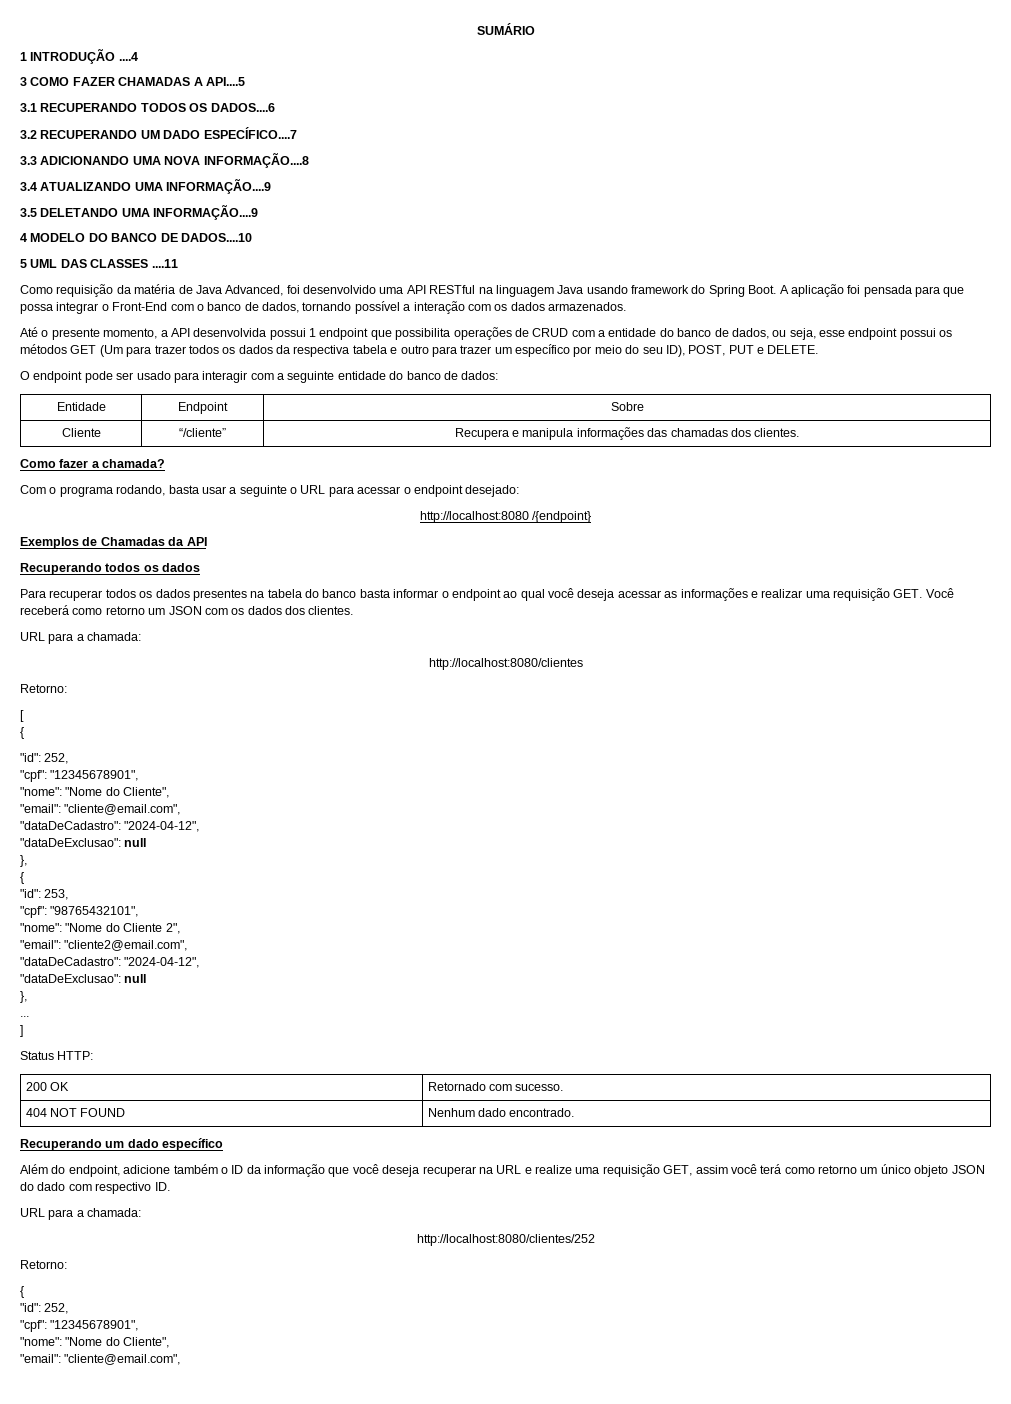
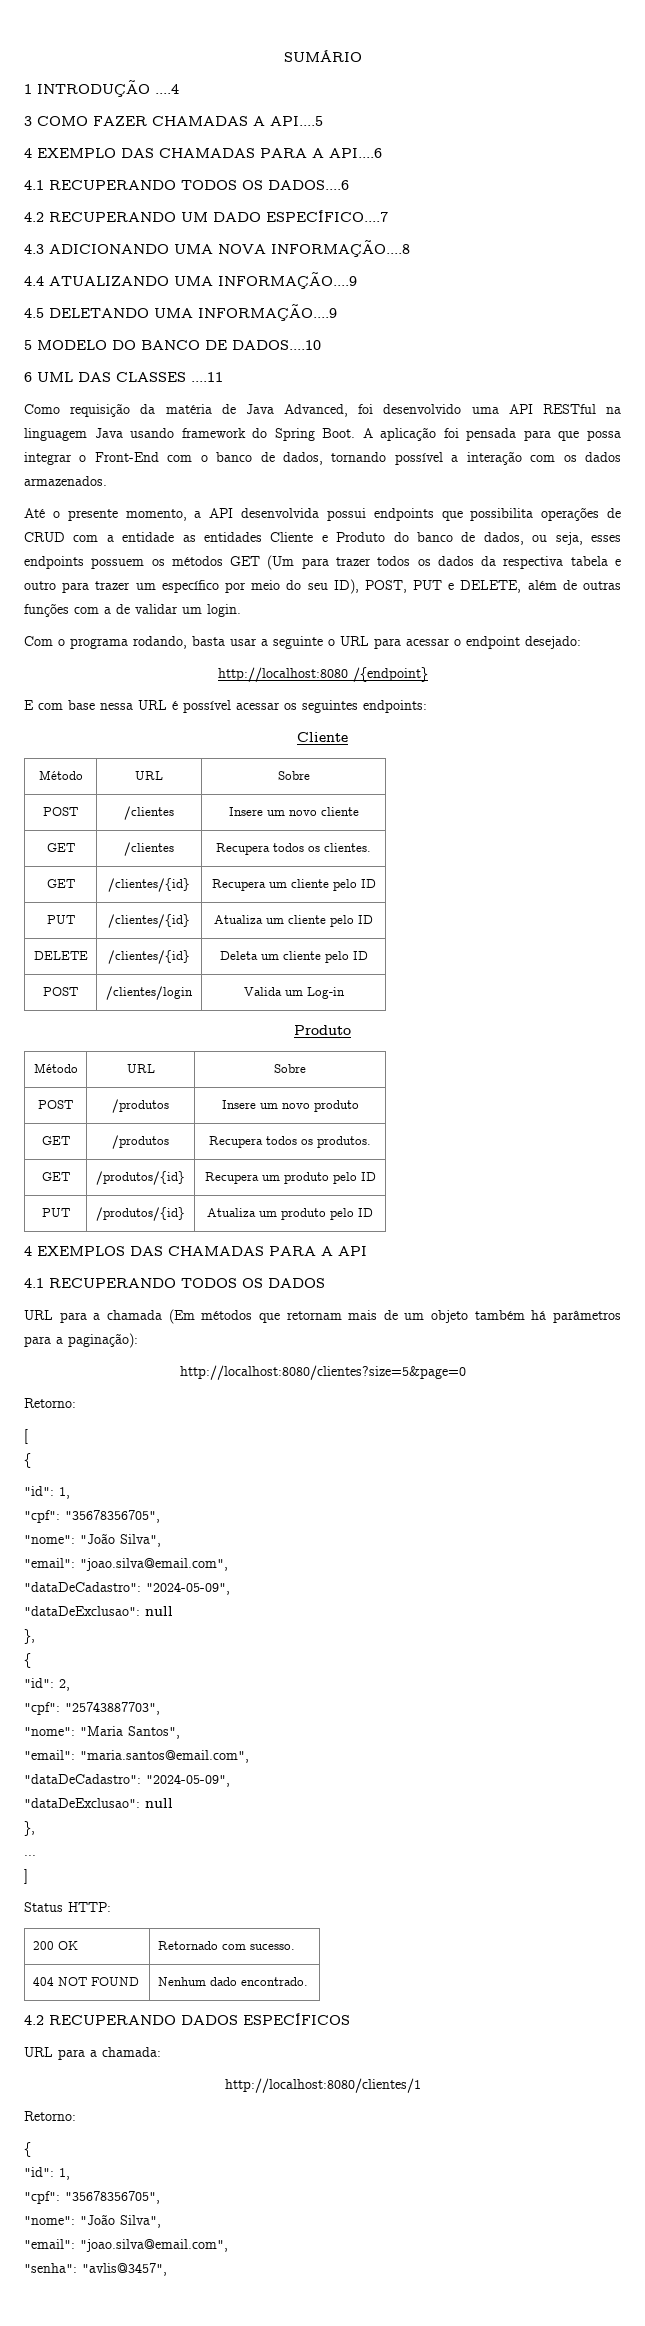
- 3.1 RECUPERANDO TODOS OS DADOS....6
+ 4 EXEMPLO DAS CHAMADAS PARA A API....6
+ 4.1 RECUPERANDO TODOS OS DADOS....6
- 3.2 RECUPERANDO UM DADO ESPECÍFICO....7
+ 4.2 RECUPERANDO UM DADO ESPECÍFICO....7
- 3.3 ADICIONANDO UMA NOVA INFORMAÇÃO....8
+ 4.3 ADICIONANDO UMA NOVA INFORMAÇÃO....8
- 3.4 ATUALIZANDO UMA INFORMAÇÃO....9
+ 4.4 ATUALIZANDO UMA INFORMAÇÃO....9
- 3.5 DELETANDO UMA INFORMAÇÃO....9
+ 4.5 DELETANDO UMA INFORMAÇÃO....9
- 4 MODELO DO BANCO DE DADOS....10
+ 5 MODELO DO BANCO DE DADOS....10
- 5 UML DAS CLASSES ....11
+ 6 UML DAS CLASSES ....11
- Até o presente momento, a API desenvolvida possui 1 endpoint que possibilita operações de CRUD com a entidade do banco de dados, ou seja, esse endpoint possui os métodos GET (Um para trazer todos os dados da respectiva tabela e outro para trazer um específico por meio do seu ID), POST, PUT e DELETE.
- O endpoint pode ser usado para interagir com a seguinte entidade do banco de dados:
- Entidade | Endpoint | Sobre
- Cliente | “/cliente” | Recupera e manipula informações das chamadas dos clientes.
- Como fazer a chamada?
+ Até o presente momento, a API desenvolvida possui endpoints que possibilita operações de CRUD com a entidade as entidades Cliente e Produto do banco de dados, ou seja, esses endpoints possuem os métodos GET (Um para trazer todos os dados da respectiva tabela e outro para trazer um específico por meio do seu ID), POST, PUT e DELETE, além de outras funções com a de validar um login.
- Exemplos de Chamadas da API
- Recuperando todos os dados
- Para recuperar todos os dados presentes na tabela do banco basta informar o endpoint ao qual você deseja acessar as informações e realizar uma requisição GET. Você receberá como retorno um JSON com os dados dos clientes.
- URL para a chamada:
- http://localhost:8080/clientes
+ E com base nessa URL é possível acessar os seguintes endpoints:
+ Cliente
+ Método | URL | Sobre
+ POST | /clientes | Insere um novo cliente
+ GET | /clientes | Recupera todos os clientes.
+ GET | /clientes/{id} | Recupera um cliente pelo ID
+ PUT | /clientes/{id} | Atualiza um cliente pelo ID
+ DELETE | /clientes/{id} | Deleta um cliente pelo ID
+ POST | /clientes/login | Valida um Log-in
+ Produto
+ Método | URL | Sobre
+ POST | /produtos | Insere um novo produto
+ GET | /produtos | Recupera todos os produtos.
+ GET | /produtos/{id} | Recupera um produto pelo ID
+ PUT | /produtos/{id} | Atualiza um produto pelo ID
+ 4 EXEMPLOS DAS CHAMADAS PARA A API
+ 4.1 RECUPERANDO TODOS OS DADOS
+ URL para a chamada (Em métodos que retornam mais de um objeto também há parâmetros para a paginação):
+ http://localhost:8080/clientes?size=5&page=0
  [
  {
- "id": 252,
- "cpf": "12345678901",
- "nome": "Nome do Cliente",
- "email": "cliente@email.com",
- "dataDeCadastro": "2024-04-12",
+ "id": 1,
+ "cpf": "35678356705",
+ "nome": "João Silva",
+ "email": "joao.silva@email.com",
+ "dataDeCadastro": "2024-05-09",
- "id": 253,
- "cpf": "98765432101",
- "nome": "Nome do Cliente 2",
- "email": "cliente2@email.com",
- "dataDeCadastro": "2024-04-12",
+ "id": 2,
+ "cpf": "25743887703",
+ "nome": "Maria Santos",
+ "email": "maria.santos@email.com",
+ "dataDeCadastro": "2024-05-09",
- Recuperando um dado específico
- Além do endpoint, adicione também o ID da informação que você deseja recuperar na URL e realize uma requisição GET, assim você terá como retorno um único objeto JSON do dado com respectivo ID.
+ 4.2 RECUPERANDO DADOS ESPECÍFICOS
  URL para a chamada:
- http://localhost:8080/clientes/252
+ http://localhost:8080/clientes/1
  Retorno:
  {
- "id": 252,
- "cpf": "12345678901",
- "nome": "Nome do Cliente",
- "email": "cliente@email.com",
+ "id": 1,
+ "cpf": "35678356705",
+ "nome": "João Silva",
+ "email": "joao.silva@email.com",
+ "senha": "avlis@3457",

